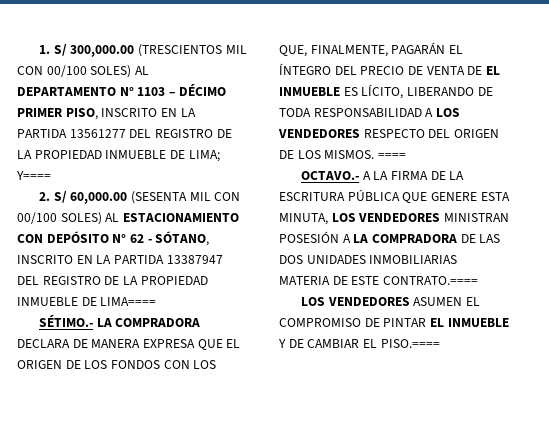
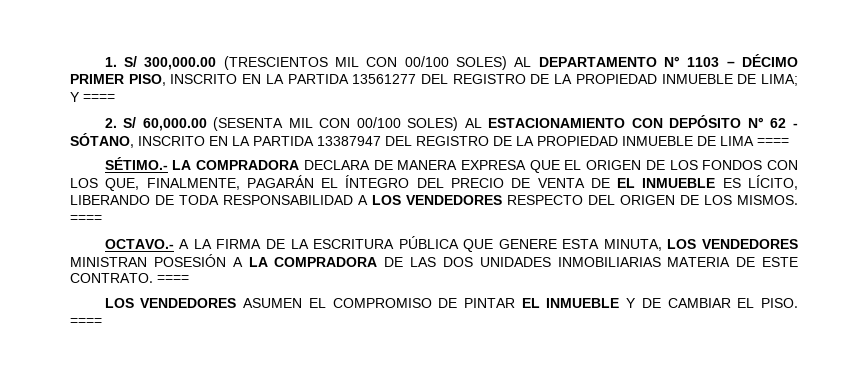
- 1. S/ 300,000.00 (TRESCIENTOS MIL CON 00/100 SOLES) AL DEPARTAMENTO N° 1103 – DÉCIMO PRIMER PISO, INSCRITO EN LA PARTIDA 13561277 DEL REGISTRO DE LA PROPIEDAD INMUEBLE DE LIMA; Y====
+ 1. S/ 300,000.00 (TRESCIENTOS MIL CON 00/100 SOLES) AL DEPARTAMENTO N° 1103 – DÉCIMO PRIMER PISO, INSCRITO EN LA PARTIDA 13561277 DEL REGISTRO DE LA PROPIEDAD INMUEBLE DE LIMA; Y ====
- 2. S/ 60,000.00 (SESENTA MIL CON 00/100 SOLES) AL ESTACIONAMIENTO CON DEPÓSITO N° 62 - SÓTANO, INSCRITO EN LA PARTIDA 13387947 DEL REGISTRO DE LA PROPIEDAD INMUEBLE DE LIMA====
+ 2. S/ 60,000.00 (SESENTA MIL CON 00/100 SOLES) AL ESTACIONAMIENTO CON DEPÓSITO N° 62 - SÓTANO, INSCRITO EN LA PARTIDA 13387947 DEL REGISTRO DE LA PROPIEDAD INMUEBLE DE LIMA ====
- OCTAVO.- A LA FIRMA DE LA ESCRITURA PÚBLICA QUE GENERE ESTA MINUTA, LOS VENDEDORES MINISTRAN POSESIÓN A LA COMPRADORA DE LAS DOS UNIDADES INMOBILIARIAS MATERIA DE ESTE CONTRATO.====
+ OCTAVO.- A LA FIRMA DE LA ESCRITURA PÚBLICA QUE GENERE ESTA MINUTA, LOS VENDEDORES MINISTRAN POSESIÓN A LA COMPRADORA DE LAS DOS UNIDADES INMOBILIARIAS MATERIA DE ESTE CONTRATO. ====
- LOS VENDEDORES ASUMEN EL COMPROMISO DE PINTAR EL INMUEBLE Y DE CAMBIAR EL PISO.====
+ LOS VENDEDORES ASUMEN EL COMPROMISO DE PINTAR EL INMUEBLE Y DE CAMBIAR EL PISO. ====

